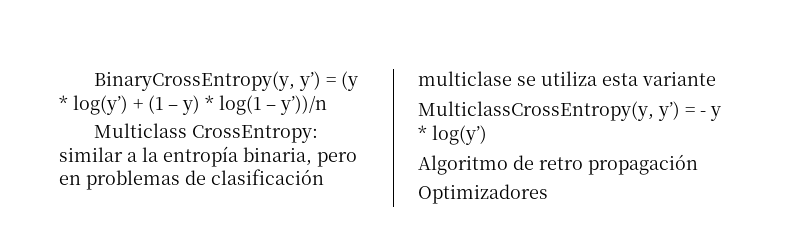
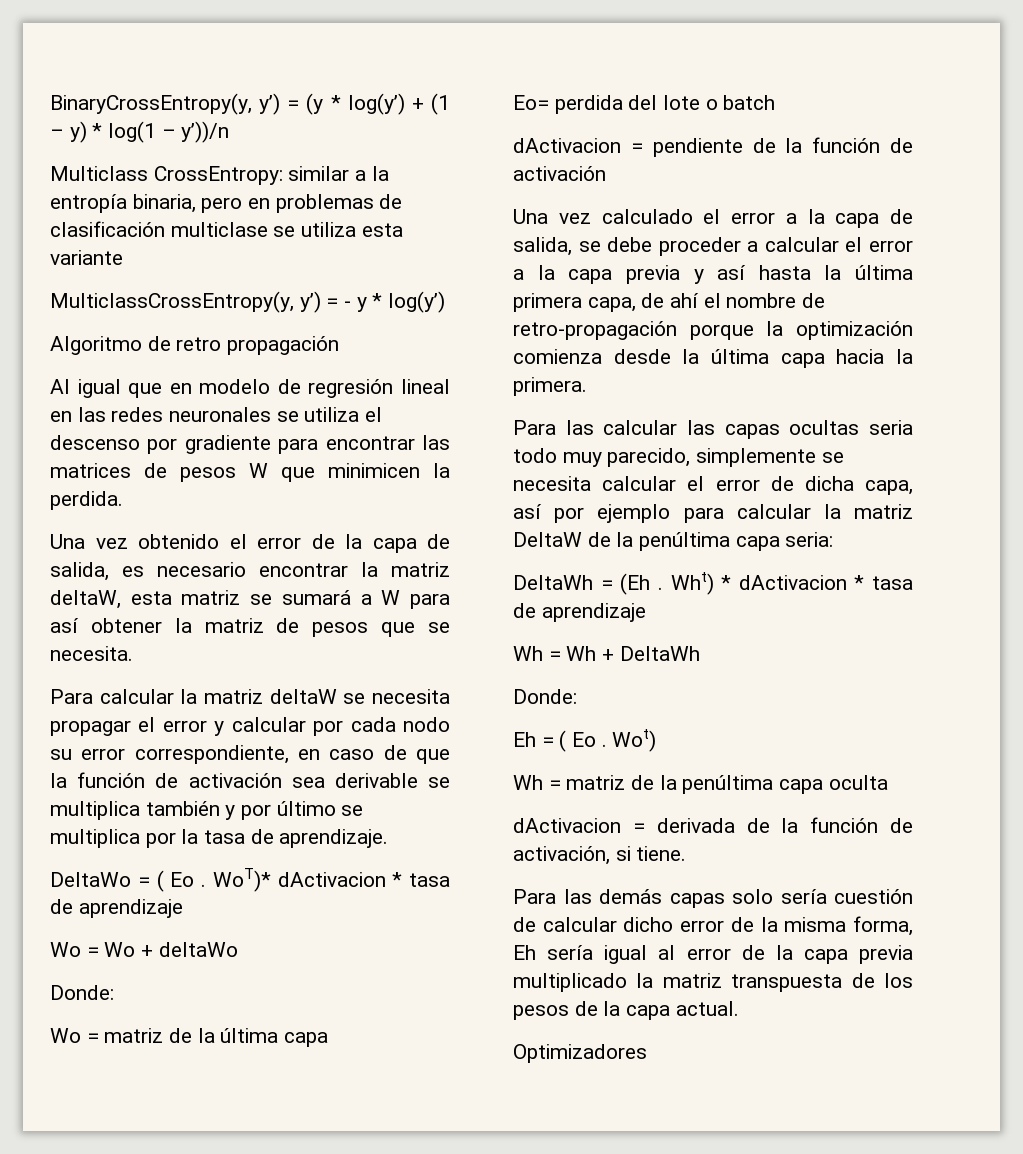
+ Al igual que en modelo de regresión lineal en las redes neuronales se utiliza el descenso por gradiente para encontrar las matrices de pesos W que minimicen la perdida.
+ Una vez obtenido el error de la capa de salida, es necesario encontrar la matriz deltaW, esta matriz se sumará a W para así obtener la matriz de pesos que se necesita.
+ Para calcular la matriz deltaW se necesita propagar el error y calcular por cada nodo su error correspondiente, en caso de que la función de activación sea derivable se multiplica también y por último se multiplica por la tasa de aprendizaje.
+ DeltaWo = ( Eo . WoT)* dActivacion * tasa de aprendizaje
+ Wo = Wo + deltaWo
+ Donde:
+ Wo = matriz de la última capa
+ Eo= perdida del lote o batch
+ dActivacion = pendiente de la función de activación
+ Una vez calculado el error a la capa de salida, se debe proceder a calcular el error a la capa previa y así hasta la última primera capa, de ahí el nombre de retro-propagación porque la optimización comienza desde la última capa hacia la primera.
+ Para las calcular las capas ocultas seria todo muy parecido, simplemente se necesita calcular el error de dicha capa, así por ejemplo para calcular la matriz DeltaW de la penúltima capa seria:
+ DeltaWh = (Eh . Wht) * dActivacion * tasa de aprendizaje
+ Wh = Wh + DeltaWh
+ Donde:
+ Eh = ( Eo . Wot)
+ Wh = matriz de la penúltima capa oculta
+ dActivacion = derivada de la función de activación, si tiene.
+ Para las demás capas solo sería cuestión de calcular dicho error de la misma forma, Eh sería igual al error de la capa previa multiplicado la matriz transpuesta de los pesos de la capa actual.

